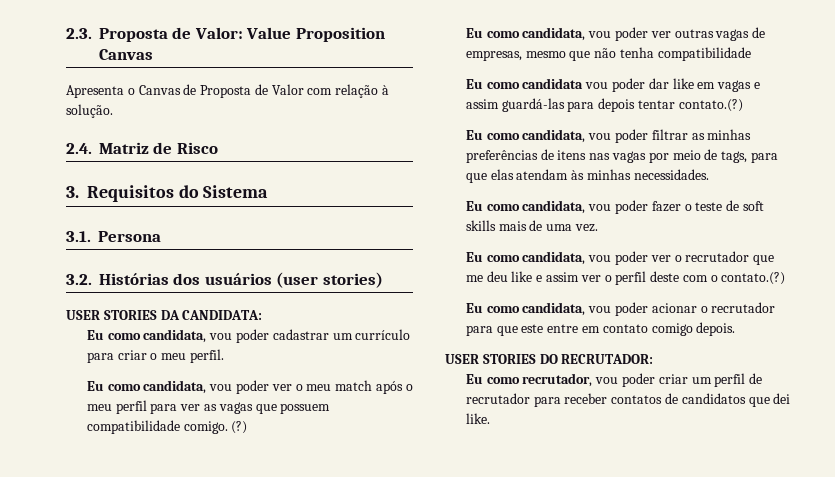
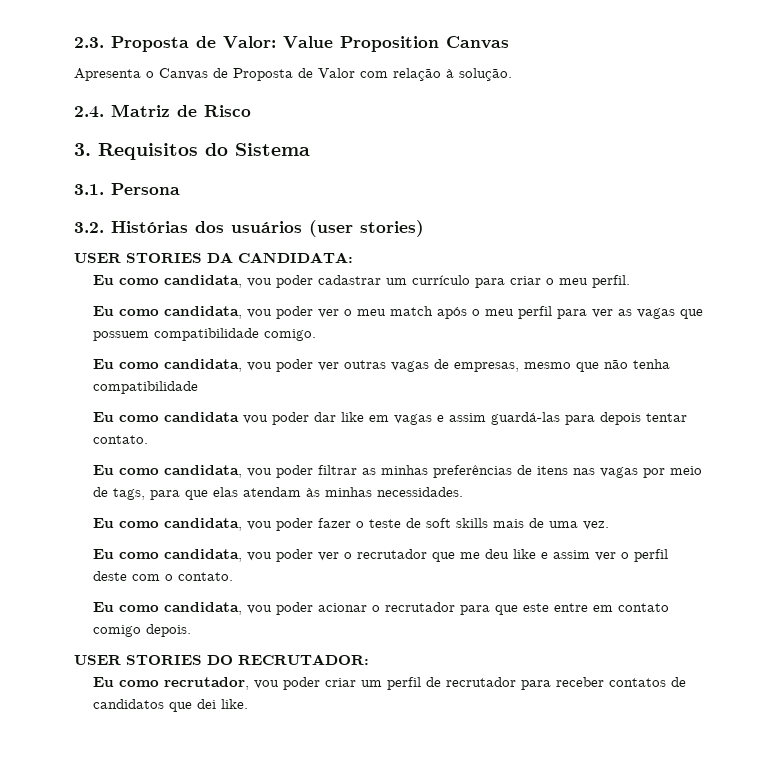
- (?)
- Eu como candidata vou poder dar like em vagas e assim guardá-las para depois tentar contato.(?)
+ Eu como candidata vou poder dar like em vagas e assim guardá-las para depois tentar contato.
- Eu como candidata, vou poder ver o recrutador que me deu like e assim ver o perfil deste com o contato.(?)
+ Eu como candidata, vou poder ver o recrutador que me deu like e assim ver o perfil deste com o contato.

